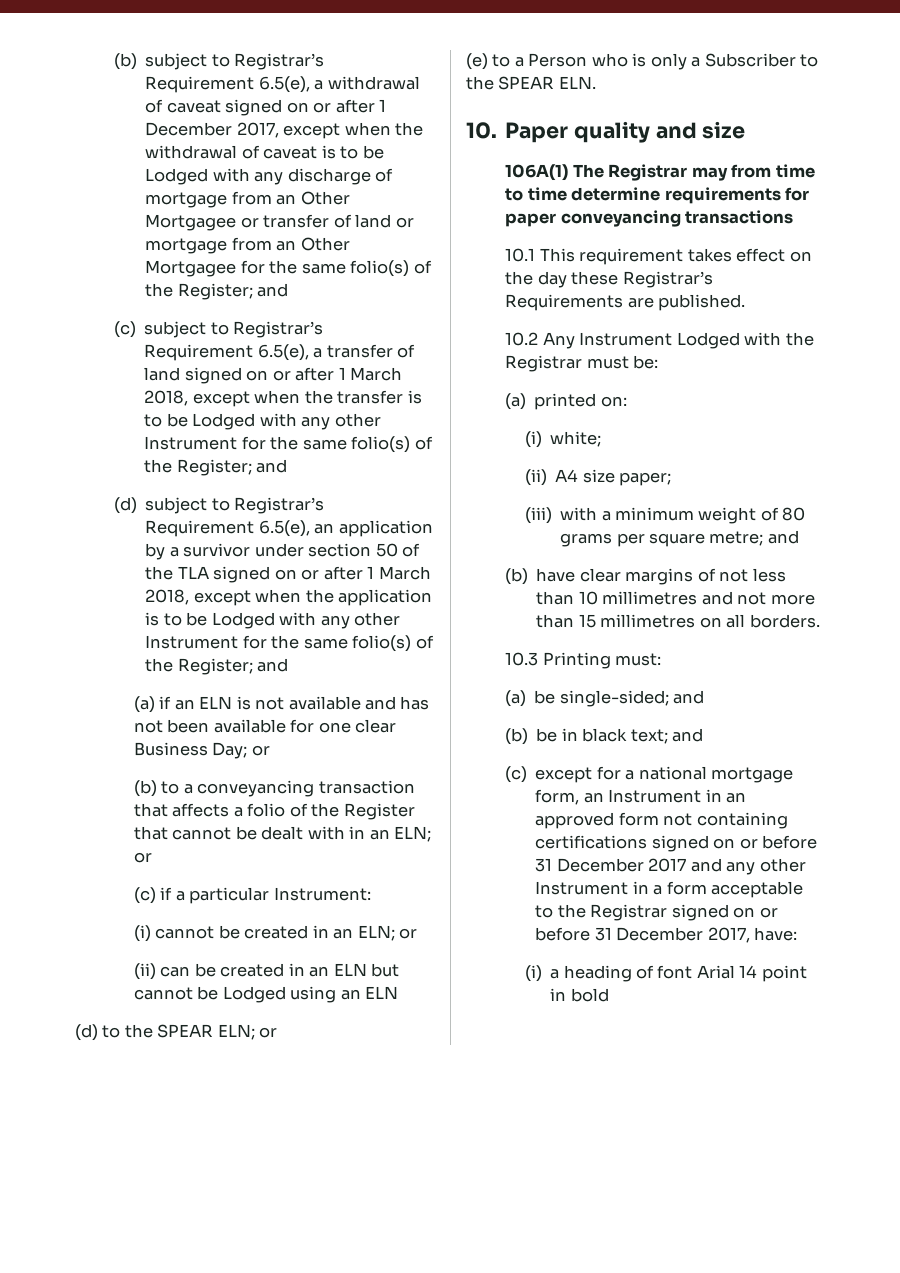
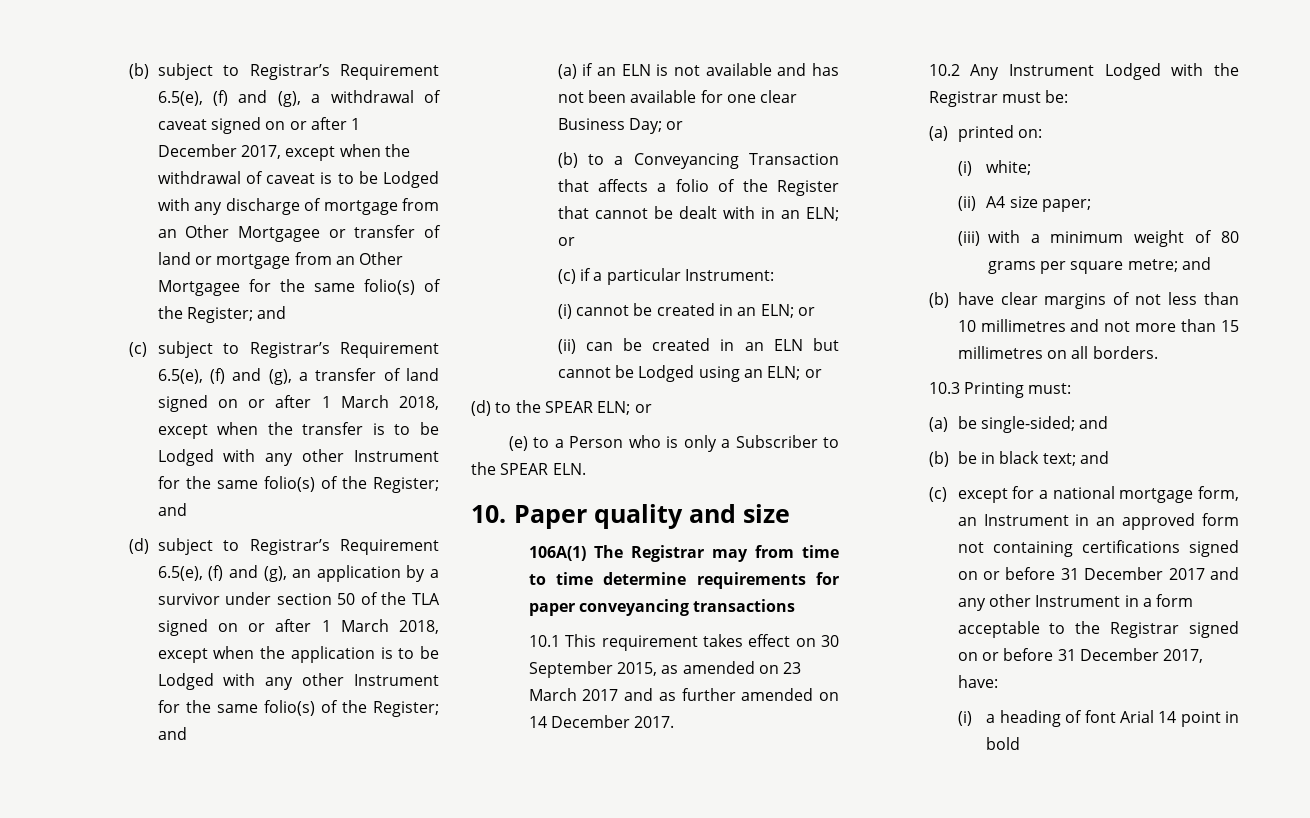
- (b) subject to Registrar’s Requirement 6.5(e), a withdrawal of caveat signed on or after 1 December 2017, except when the withdrawal of caveat is to be Lodged with any discharge of mortgage from an Other Mortgagee or transfer of land or mortgage from an Other Mortgagee for the same folio(s) of the Register; and
+ (b) subject to Registrar’s Requirement 6.5(e), (f) and (g), a withdrawal of caveat signed on or after 1 December 2017, except when the withdrawal of caveat is to be Lodged with any discharge of mortgage from an Other Mortgagee or transfer of land or mortgage from an Other Mortgagee for the same folio(s) of the Register; and
- (c) subject to Registrar’s Requirement 6.5(e), a transfer of land signed on or after 1 March 2018, except when the transfer is to be Lodged with any other Instrument for the same folio(s) of the Register; and
+ (c) subject to Registrar’s Requirement 6.5(e), (f) and (g), a transfer of land signed on or after 1 March 2018, except when the transfer is to be Lodged with any other Instrument for the same folio(s) of the Register; and
- (d) subject to Registrar’s Requirement 6.5(e), an application by a survivor under section 50 of the TLA signed on or after 1 March 2018, except when the application is to be Lodged with any other Instrument for the same folio(s) of the Register; and
+ (d) subject to Registrar’s Requirement 6.5(e), (f) and (g), an application by a survivor under section 50 of the TLA signed on or after 1 March 2018, except when the application is to be Lodged with any other Instrument for the same folio(s) of the Register; and
- (b) to a conveyancing transaction that affects a folio of the Register that cannot be dealt with in an ELN; or
+ (b) to a Conveyancing Transaction that affects a folio of the Register that cannot be dealt with in an ELN; or
- (ii) can be created in an ELN but cannot be Lodged using an ELN
+ (ii) can be created in an ELN but cannot be Lodged using an ELN; or
- 10.1 This requirement takes effect on the day these Registrar’s Requirements are published.
+ 10.1 This requirement takes effect on 30 September 2015, as amended on 23 March 2017 and as further amended on 14 December 2017.

